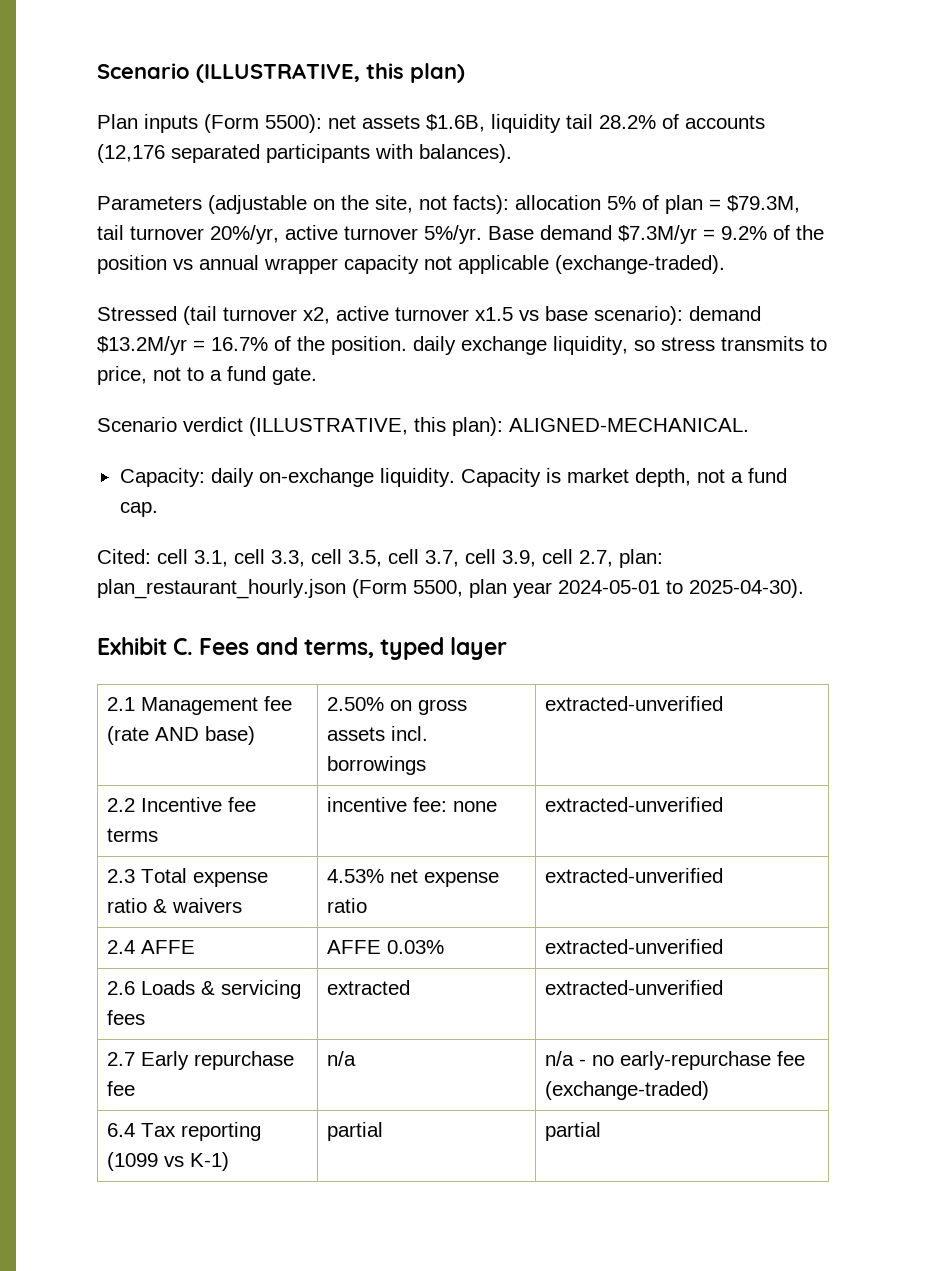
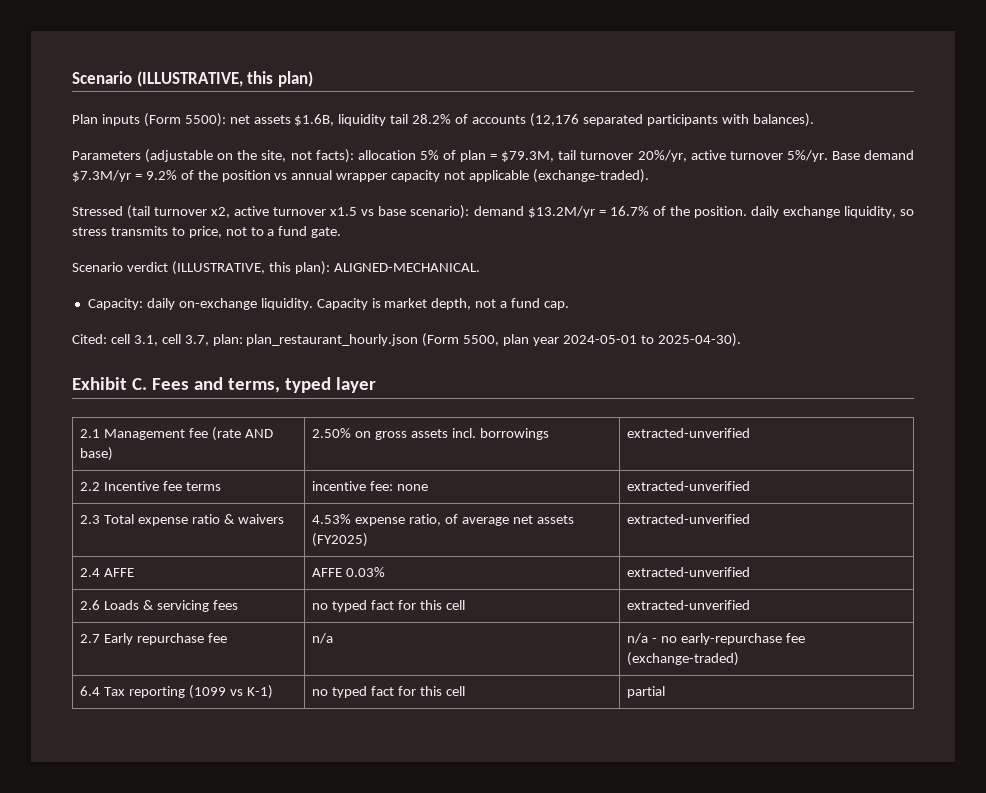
- Cited: cell 3.1, cell 3.3, cell 3.5, cell 3.7, cell 3.9, cell 2.7, plan: plan_restaurant_hourly.json (Form 5500, plan year 2024-05-01 to 2025-04-30).
+ Cited: cell 3.1, cell 3.7, plan: plan_restaurant_hourly.json (Form 5500, plan year 2024-05-01 to 2025-04-30).
- 2.3 Total expense ratio & waivers | 4.53% net expense ratio | extracted-unverified
+ 2.3 Total expense ratio & waivers | 4.53% expense ratio, of average net assets (FY2025) | extracted-unverified
- 2.6 Loads & servicing fees | extracted | extracted-unverified
+ 2.6 Loads & servicing fees | no typed fact for this cell | extracted-unverified
- 6.4 Tax reporting (1099 vs K-1) | partial | partial
+ 6.4 Tax reporting (1099 vs K-1) | no typed fact for this cell | partial

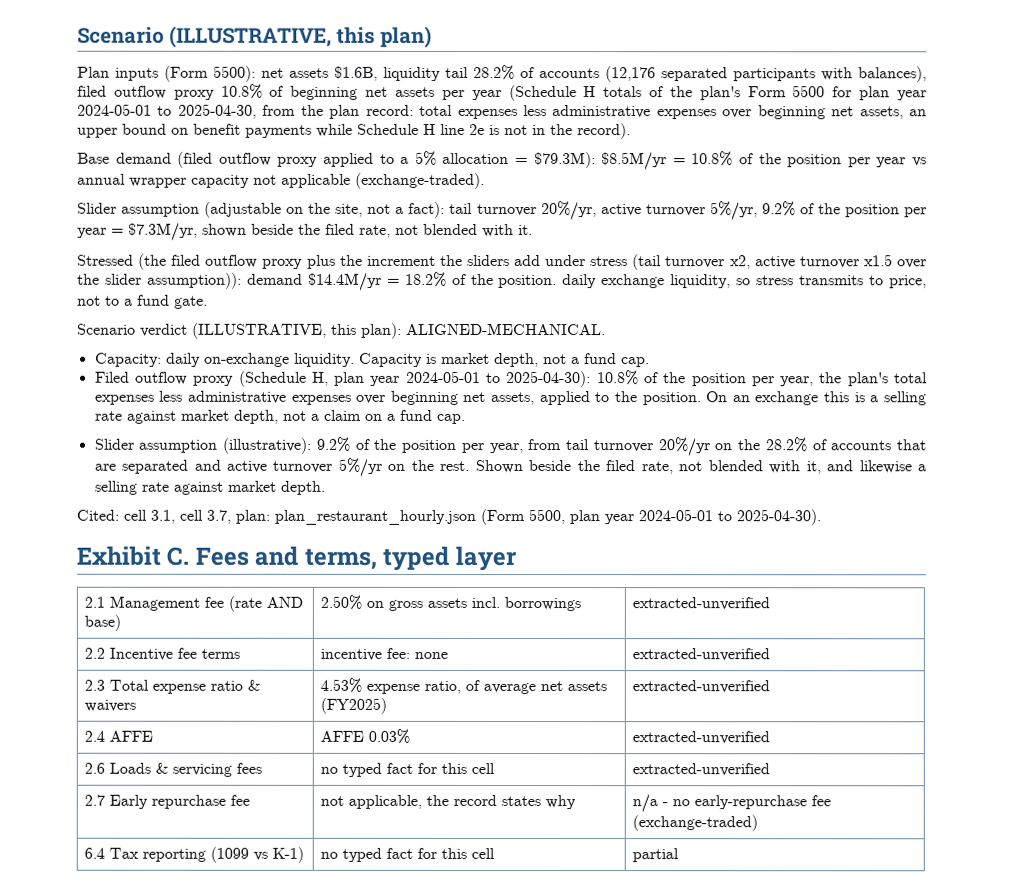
- Plan inputs (Form 5500): net assets $1.6B, liquidity tail 28.2% of accounts (12,176 separated participants with balances).
- Parameters (adjustable on the site, not facts): allocation 5% of plan = $79.3M, tail turnover 20%/yr, active turnover 5%/yr. Base demand $7.3M/yr = 9.2% of the position vs annual wrapper capacity not applicable (exchange-traded).
+ Plan inputs (Form 5500): net assets $1.6B, liquidity tail 28.2% of accounts (12,176 separated participants with balances), filed outflow proxy 10.8% of beginning net assets per year (Schedule H totals of the plan's Form 5500 for plan year 2024-05-01 to 2025-04-30, from the plan record: total expenses less administrative expenses over beginning net assets, an upper bound on benefit payments while Schedule H line 2e is not in the record).
+ Base demand (filed outflow proxy applied to a 5% allocation = $79.3M): $8.5M/yr = 10.8% of the position per year vs annual wrapper capacity not applicable (exchange-traded).
- Stressed (tail turnover x2, active turnover x1.5 vs base scenario): demand $13.2M/yr = 16.7% of the position. daily exchange liquidity, so stress transmits to price, not to a fund gate.
+ Slider assumption (adjustable on the site, not a fact): tail turnover 20%/yr, active turnover 5%/yr, 9.2% of the position per year = $7.3M/yr, shown beside the filed rate, not blended with it.
+ Stressed (the filed outflow proxy plus the increment the sliders add under stress (tail turnover x2, active turnover x1.5 over the slider assumption)): demand $14.4M/yr = 18.2% of the position. daily exchange liquidity, so stress transmits to price, not to a fund gate.
+ Filed outflow proxy (Schedule H, plan year 2024-05-01 to 2025-04-30): 10.8% of the position per year, the plan's total expenses less administrative expenses over beginning net assets, applied to the position. On an exchange this is a selling rate against market depth, not a claim on a fund cap.
+ Slider assumption (illustrative): 9.2% of the position per year, from tail turnover 20%/yr on the 28.2% of accounts that are separated and active turnover 5%/yr on the rest. Shown beside the filed rate, not blended with it, and likewise a selling rate against market depth.
- 2.7 Early repurchase fee | n/a | n/a - no early-repurchase fee (exchange-traded)
+ 2.7 Early repurchase fee | not applicable, the record states why | n/a - no early-repurchase fee (exchange-traded)

